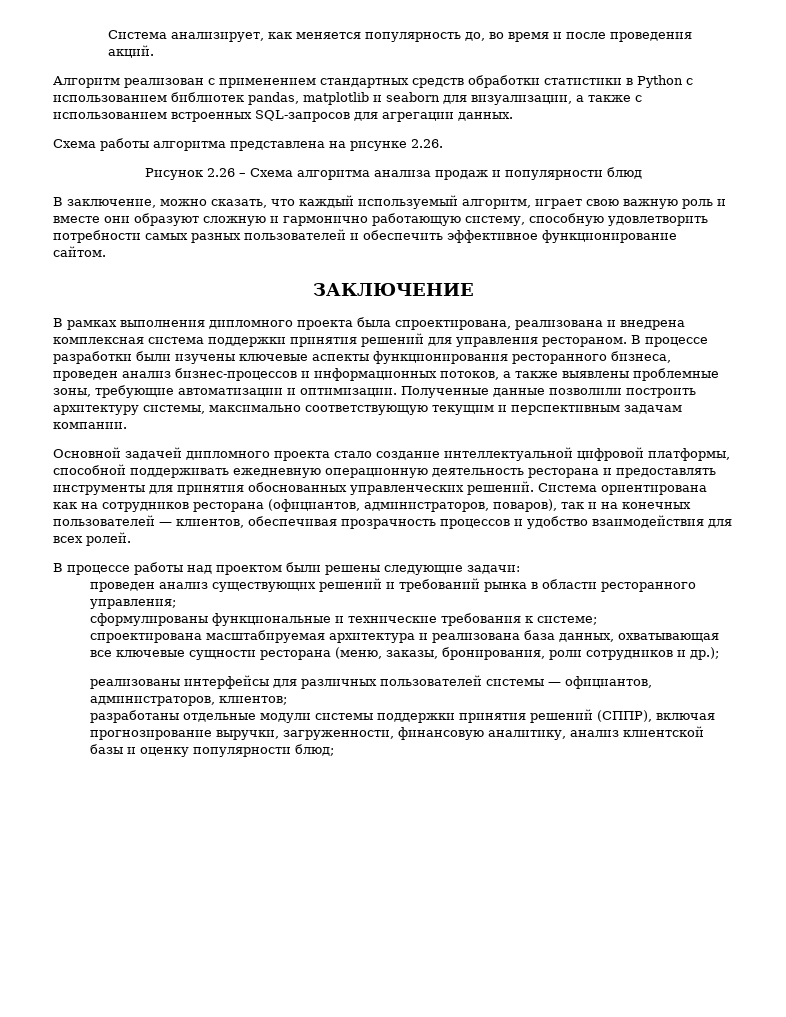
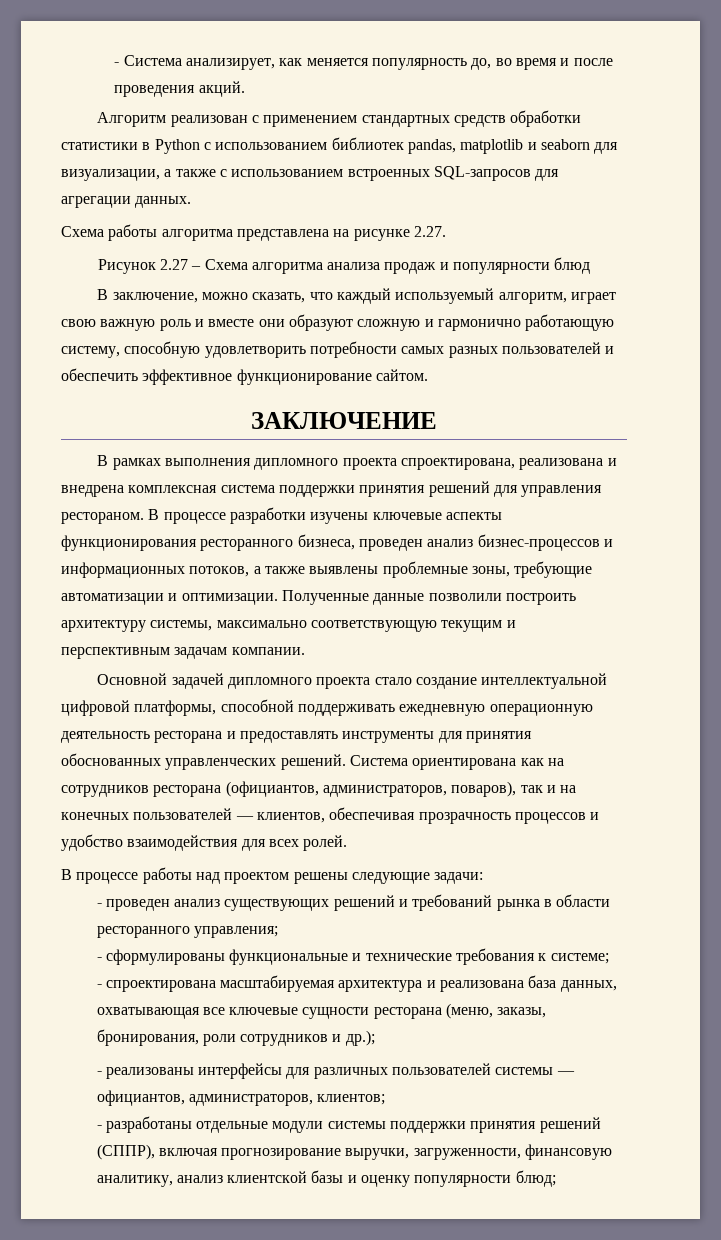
- Система анализирует, как меняется популярность до, во время и после проведения акций.
+ - Система анализирует, как меняется популярность до, во время и после проведения акций.
- Схема работы алгоритма представлена на рисунке 2.26.
+ Схема работы алгоритма представлена на рисунке 2.27.
- Рисунок 2.26 – Схема алгоритма анализа продаж и популярности блюд
+ Рисунок 2.27 – Схема алгоритма анализа продаж и популярности блюд
- В рамках выполнения дипломного проекта была спроектирована, реализована и внедрена комплексная система поддержки принятия решений для управления рестораном.
+ В рамках выполнения дипломного проекта спроектирована, реализована и внедрена комплексная система поддержки принятия решений для управления рестораном.
- В процессе разработки были изучены ключевые аспекты функционирования ресторанного бизнеса, проведен анализ бизнес-процессов и информационных потоков, а также выявлены проблемные зоны, требующие автоматизации и оптимизации.
+ В процессе разработки изучены ключевые аспекты функционирования ресторанного бизнеса, проведен анализ бизнес-процессов и информационных потоков, а также выявлены проблемные зоны, требующие автоматизации и оптимизации.
- В процессе работы над проектом были решены следующие задачи:
+ В процессе работы над проектом решены следующие задачи:
- проведен анализ существующих решений и требований рынка в области ресторанного управления;
+ - проведен анализ существующих решений и требований рынка в области ресторанного управления;
- сформулированы функциональные и технические требования к системе;
+ - сформулированы функциональные и технические требования к системе;
- спроектирована масштабируемая архитектура и реализована база данных, охватывающая все ключевые сущности ресторана (меню, заказы, бронирования, роли сотрудников и др.);
+ - спроектирована масштабируемая архитектура и реализована база данных, охватывающая все ключевые сущности ресторана (меню, заказы, бронирования, роли сотрудников и др.);
- реализованы интерфейсы для различных пользователей системы — официантов, администраторов, клиентов;
+ - реализованы интерфейсы для различных пользователей системы — официантов, администраторов, клиентов;
- разработаны отдельные модули системы поддержки принятия решений (СППР), включая прогнозирование выручки, загруженности, финансовую аналитику, анализ клиентской базы и оценку популярности блюд;
+ - разработаны отдельные модули системы поддержки принятия решений (СППР), включая прогнозирование выручки, загруженности, финансовую аналитику, анализ клиентской базы и оценку популярности блюд;

